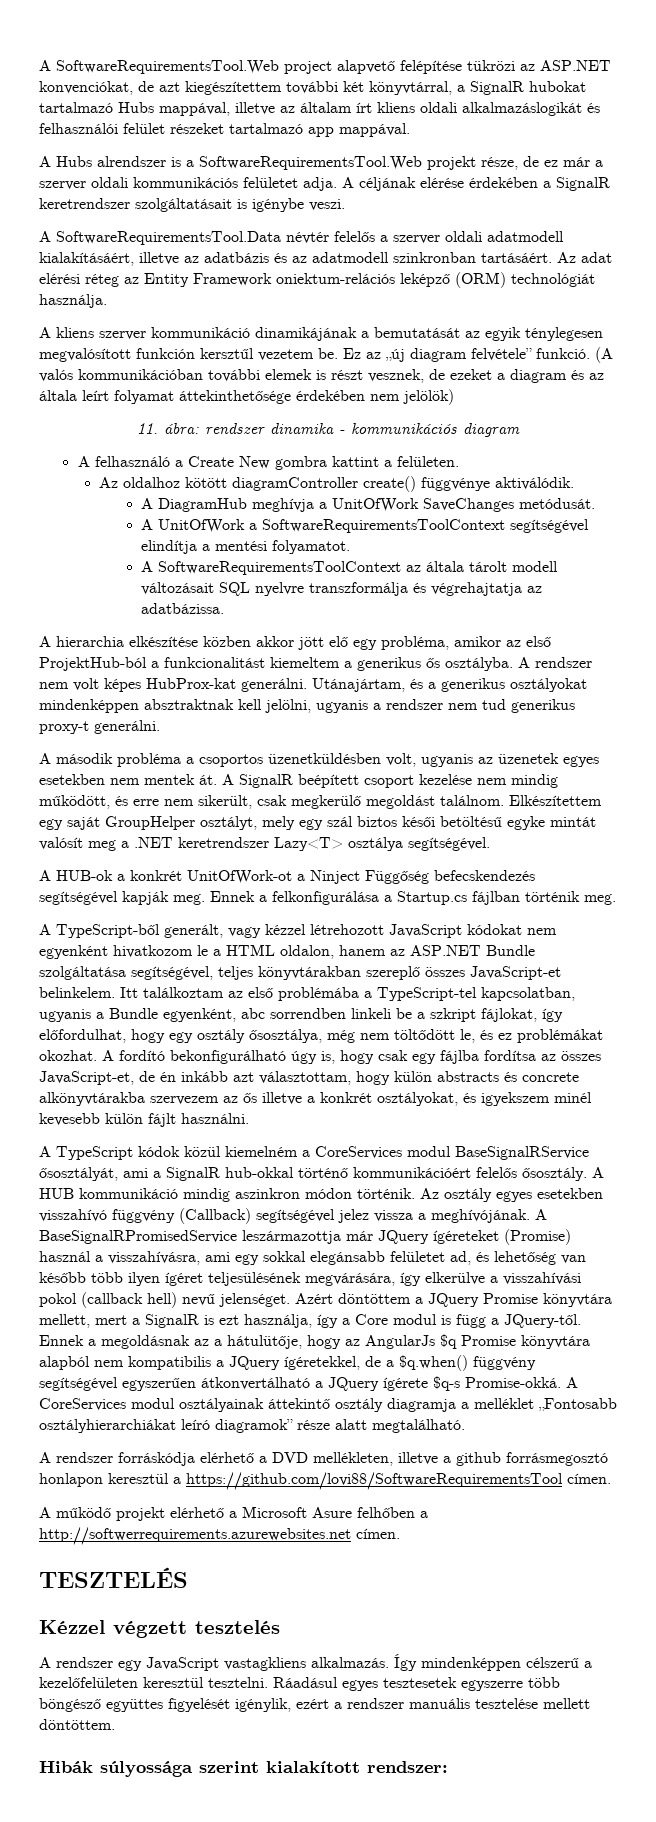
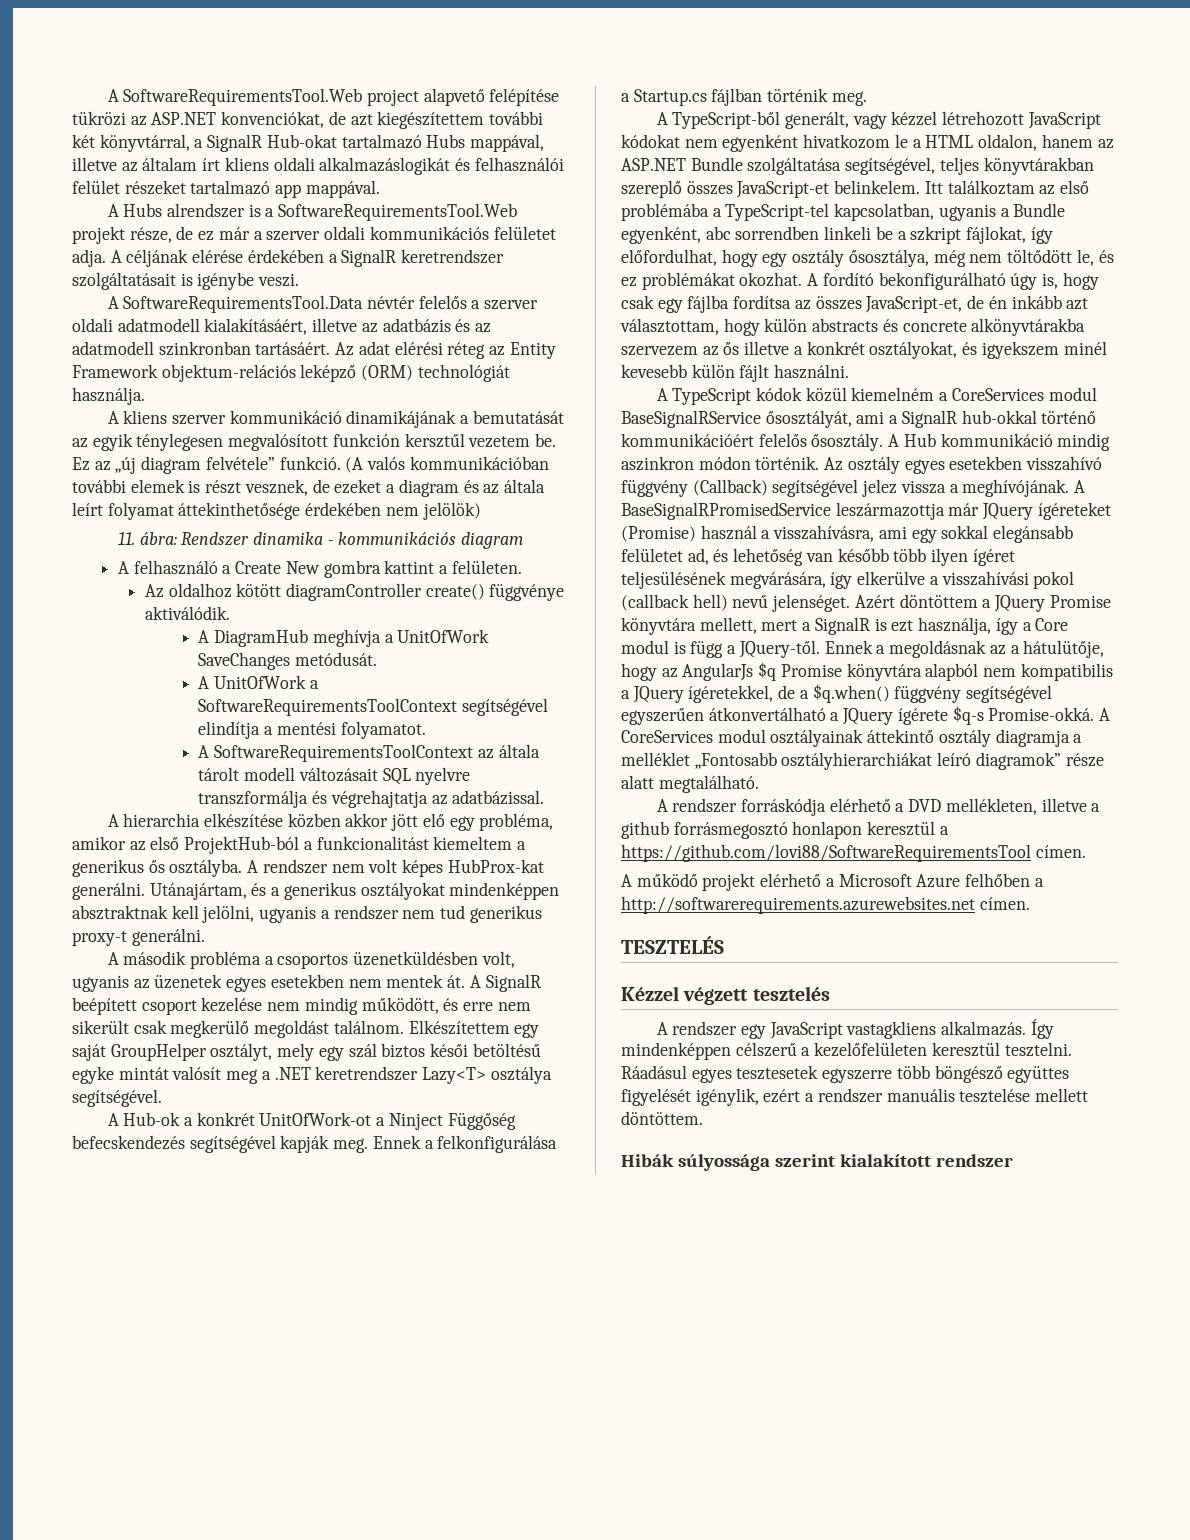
- A SoftwareRequirementsTool.Web project alapvető felépítése tükrözi az ASP.NET konvenciókat, de azt kiegészítettem további két könyvtárral, a SignalR hubokat tartalmazó Hubs mappával, illetve az általam írt kliens oldali alkalmazáslogikát és felhasználói felület részeket tartalmazó app mappával.
+ A SoftwareRequirementsTool.Web project alapvető felépítése tükrözi az ASP.NET konvenciókat, de azt kiegészítettem további két könyvtárral, a SignalR Hub-okat tartalmazó Hubs mappával, illetve az általam írt kliens oldali alkalmazáslogikát és felhasználói felület részeket tartalmazó app mappával.
- Az adat elérési réteg az Entity Framework oniektum-relációs leképző (ORM) technológiát használja.
+ Az adat elérési réteg az Entity Framework objektum-relációs leképző (ORM) technológiát használja.
- 11. ábra: rendszer dinamika - kommunikációs diagram
+ 11. ábra: Rendszer dinamika - kommunikációs diagram
- A SoftwareRequirementsToolContext az általa tárolt modell változásait SQL nyelvre transzformálja és végrehajtatja az adatbázissa.
+ A SoftwareRequirementsToolContext az általa tárolt modell változásait SQL nyelvre transzformálja és végrehajtatja az adatbázissal.
- A SignalR beépített csoport kezelése nem mindig működött, és erre nem sikerült, csak megkerülő megoldást találnom.
+ A SignalR beépített csoport kezelése nem mindig működött, és erre nem sikerült csak megkerülő megoldást találnom.
- A HUB-ok a konkrét UnitOfWork-ot a Ninject Függőség befecskendezés segítségével kapják meg.
+ A Hub-ok a konkrét UnitOfWork-ot a Ninject Függőség befecskendezés segítségével kapják meg.
- A HUB kommunikáció mindig aszinkron módon történik.
+ A Hub kommunikáció mindig aszinkron módon történik.
- A működő projekt elérhető a Microsoft Asure felhőben a http://softwerrequirements.azurewebsites.net címen.
+ A működő projekt elérhető a Microsoft Azure felhőben a http://softwarerequirements.azurewebsites.net címen.
- Hibák súlyossága szerint kialakított rendszer:
+ Hibák súlyossága szerint kialakított rendszer

